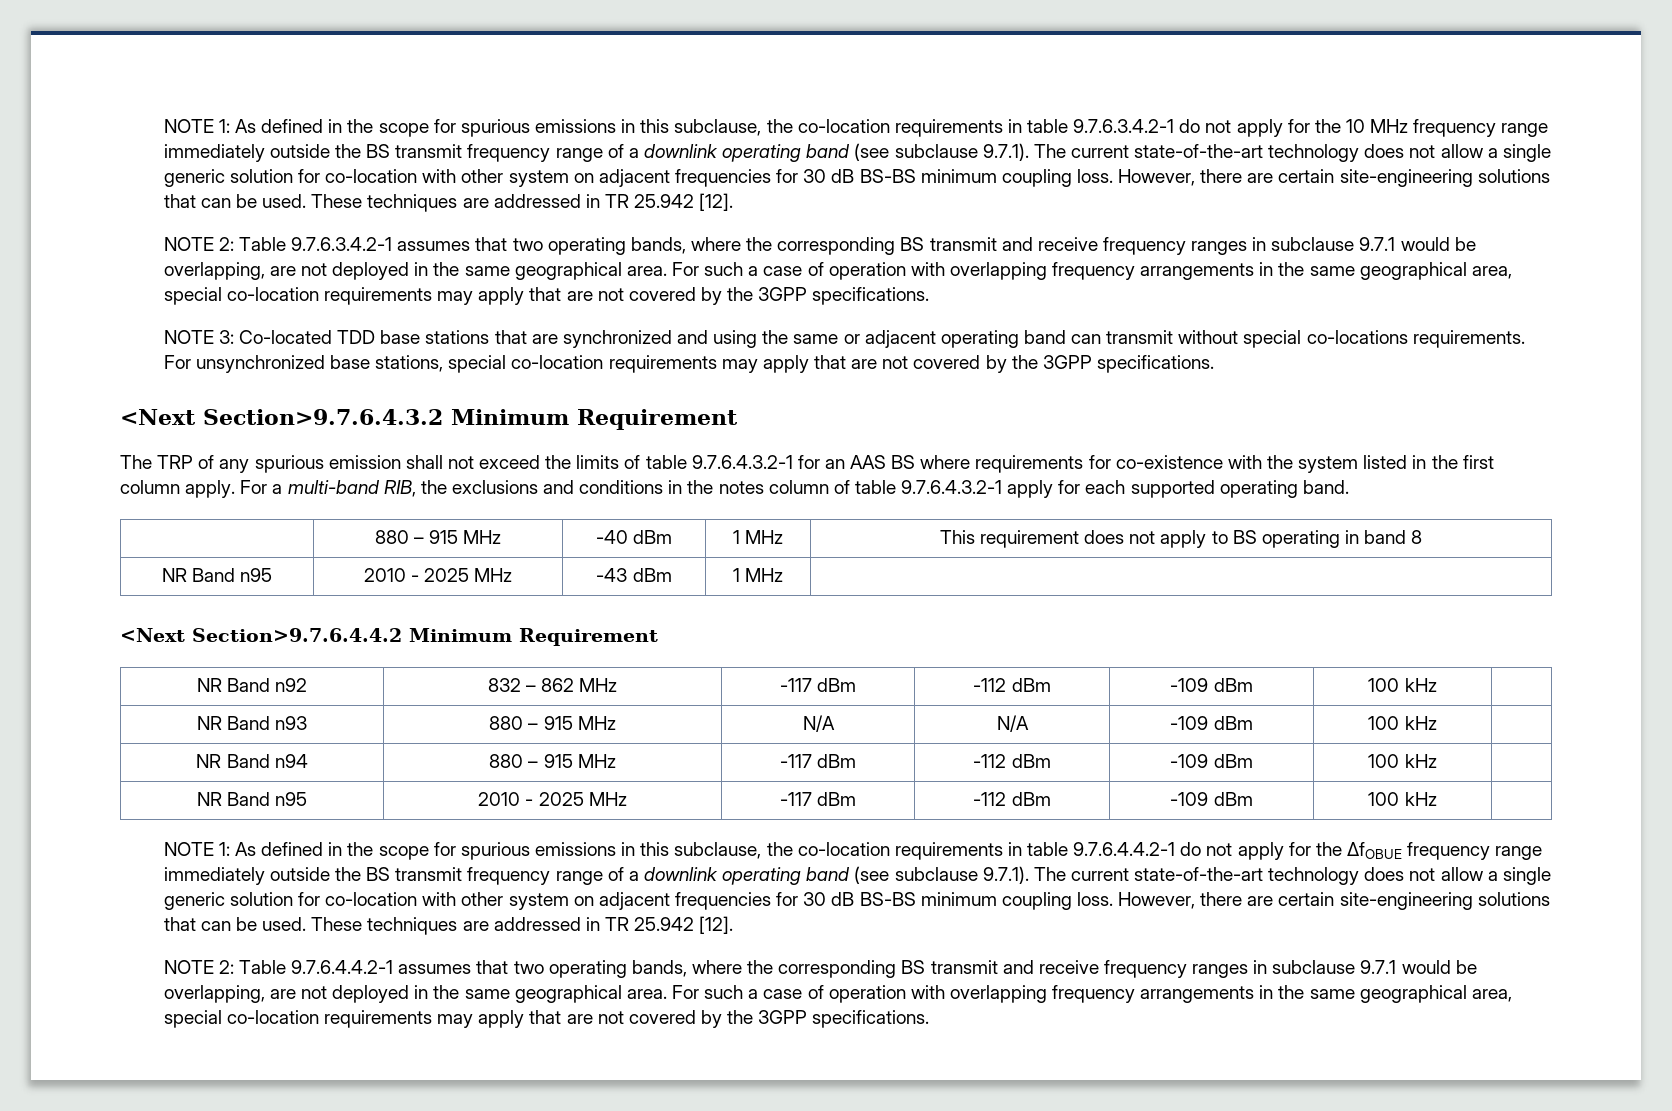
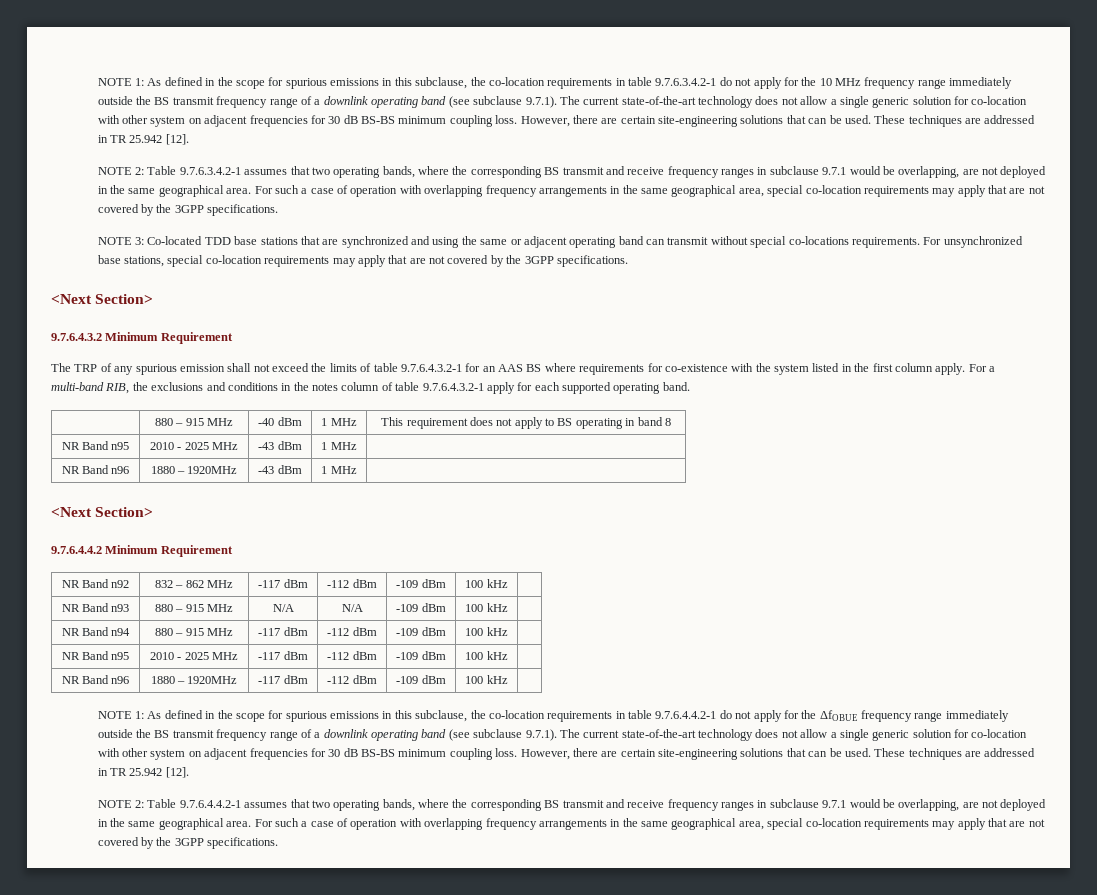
  For unsynchronized base stations, special co-location requirements may apply that are not covered by the 3GPP specifications.
- <Next Section>9.7.6.4.3.2 Minimum Requirement
+ <Next Section>
+ 9.7.6.4.3.2 Minimum Requirement
- <Next Section>9.7.6.4.4.2 Minimum Requirement
+ NR Band n96 | 1880 – 1920MHz | -43 dBm | 1 MHz |
+ <Next Section>
+ 9.7.6.4.4.2 Minimum Requirement
+ NR Band n96 | 1880 – 1920MHz | -117 dBm | -112 dBm | -109 dBm | 100 kHz |

